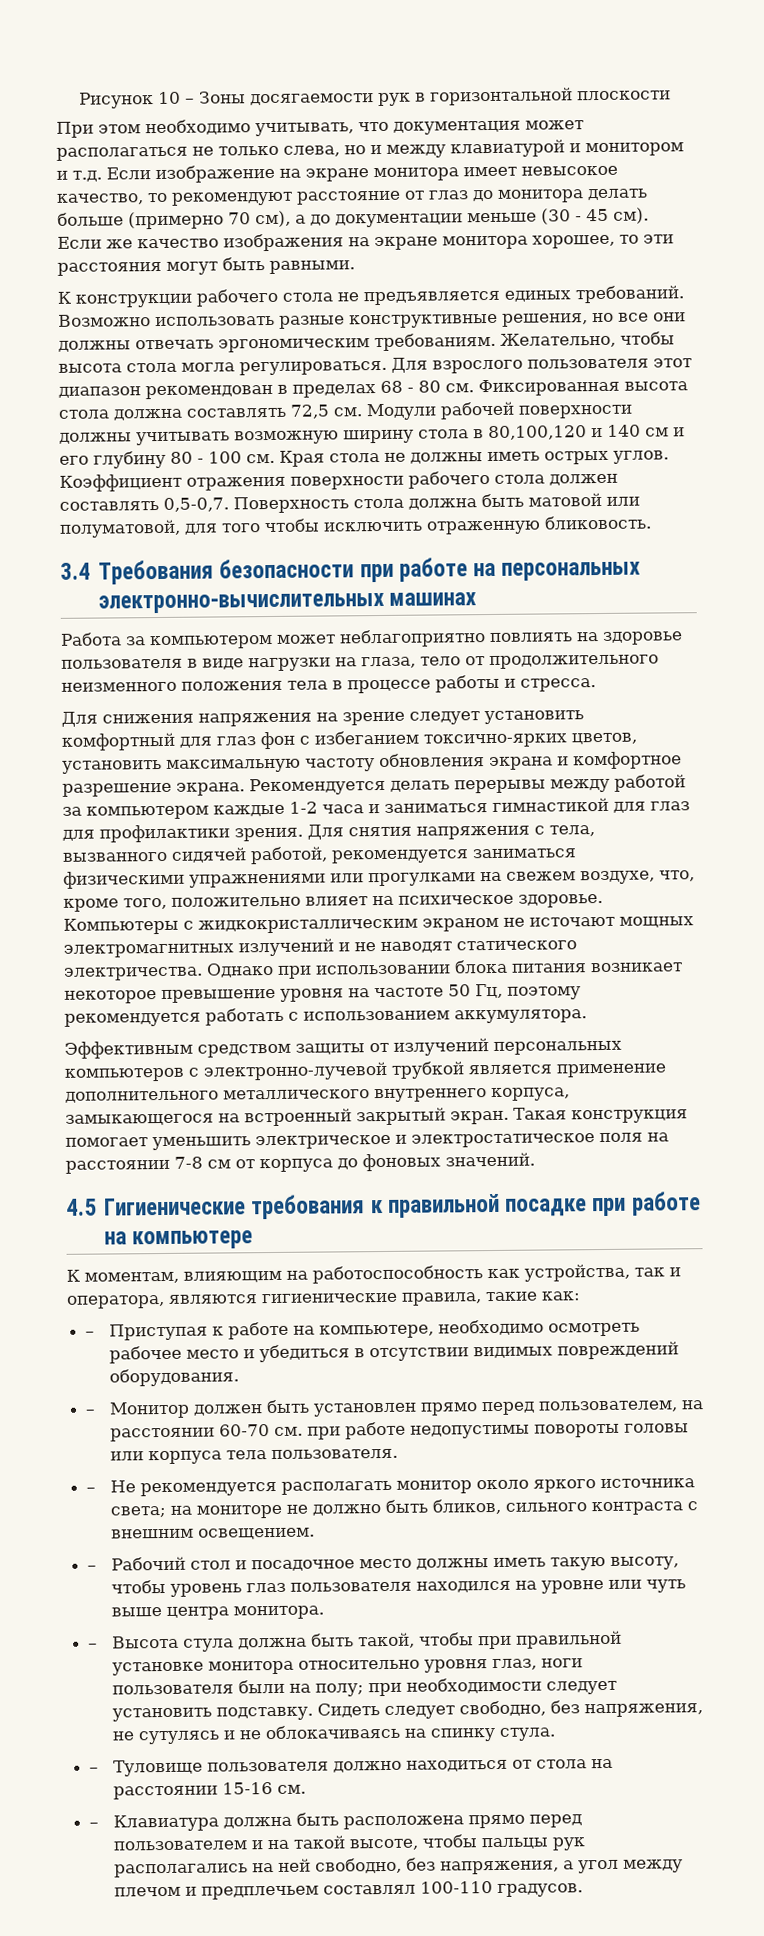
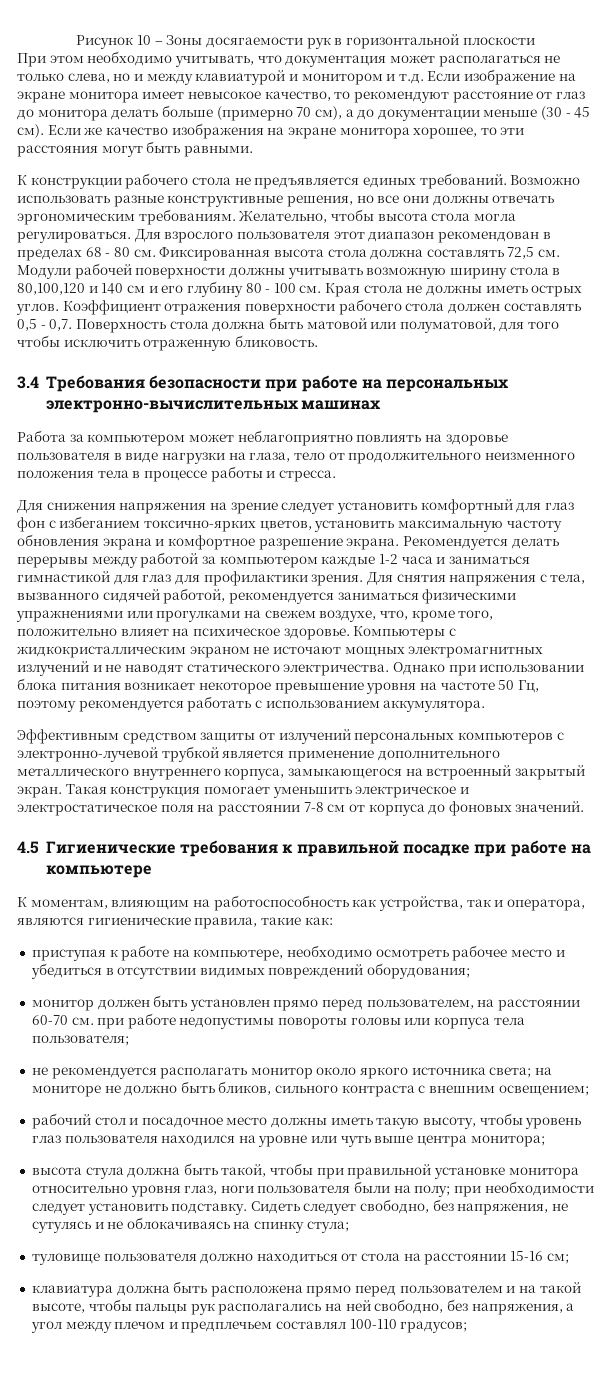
- Коэффициент отражения поверхности рабочего стола должен составлять 0,5-0,7.
+ Коэффициент отражения поверхности рабочего стола должен составлять 0,5 - 0,7.
- – Приступая к работе на компьютере, необходимо осмотреть рабочее место и убедиться в отсутствии видимых повреждений оборудования.
- – Монитор должен быть установлен прямо перед пользователем, на расстоянии 60-70 см. при работе недопустимы повороты головы или корпуса тела пользователя.
- – Не рекомендуется располагать монитор около яркого источника света;
+ приступая к работе на компьютере, необходимо осмотреть рабочее место и убедиться в отсутствии видимых повреждений оборудования;
+ монитор должен быть установлен прямо перед пользователем, на расстоянии 60-70 см. при работе недопустимы повороты головы или корпуса тела пользователя;
+ не рекомендуется располагать монитор около яркого источника света;
- на мониторе не должно быть бликов, сильного контраста с внешним освещением.
- – Рабочий стол и посадочное место должны иметь такую высоту, чтобы уровень глаз пользователя находился на уровне или чуть выше центра монитора.
- – Высота стула должна быть такой, чтобы при правильной установке монитора относительно уровня глаз, ноги пользователя были на полу;
+ на мониторе не должно быть бликов, сильного контраста с внешним освещением;
+ рабочий стол и посадочное место должны иметь такую высоту, чтобы уровень глаз пользователя находился на уровне или чуть выше центра монитора;
+ высота стула должна быть такой, чтобы при правильной установке монитора относительно уровня глаз, ноги пользователя были на полу;
- Сидеть следует свободно, без напряжения, не сутулясь и не облокачиваясь на спинку стула.
- – Туловище пользователя должно находиться от стола на расстоянии 15-16 см.
- – Клавиатура должна быть расположена прямо перед пользователем и на такой высоте, чтобы пальцы рук располагались на ней свободно, без напряжения, а угол между плечом и предплечьем составлял 100-110 градусов.
+ Сидеть следует свободно, без напряжения, не сутулясь и не облокачиваясь на спинку стула;
+ туловище пользователя должно находиться от стола на расстоянии 15-16 см;
+ клавиатура должна быть расположена прямо перед пользователем и на такой высоте, чтобы пальцы рук располагались на ней свободно, без напряжения, а угол между плечом и предплечьем составлял 100-110 градусов;

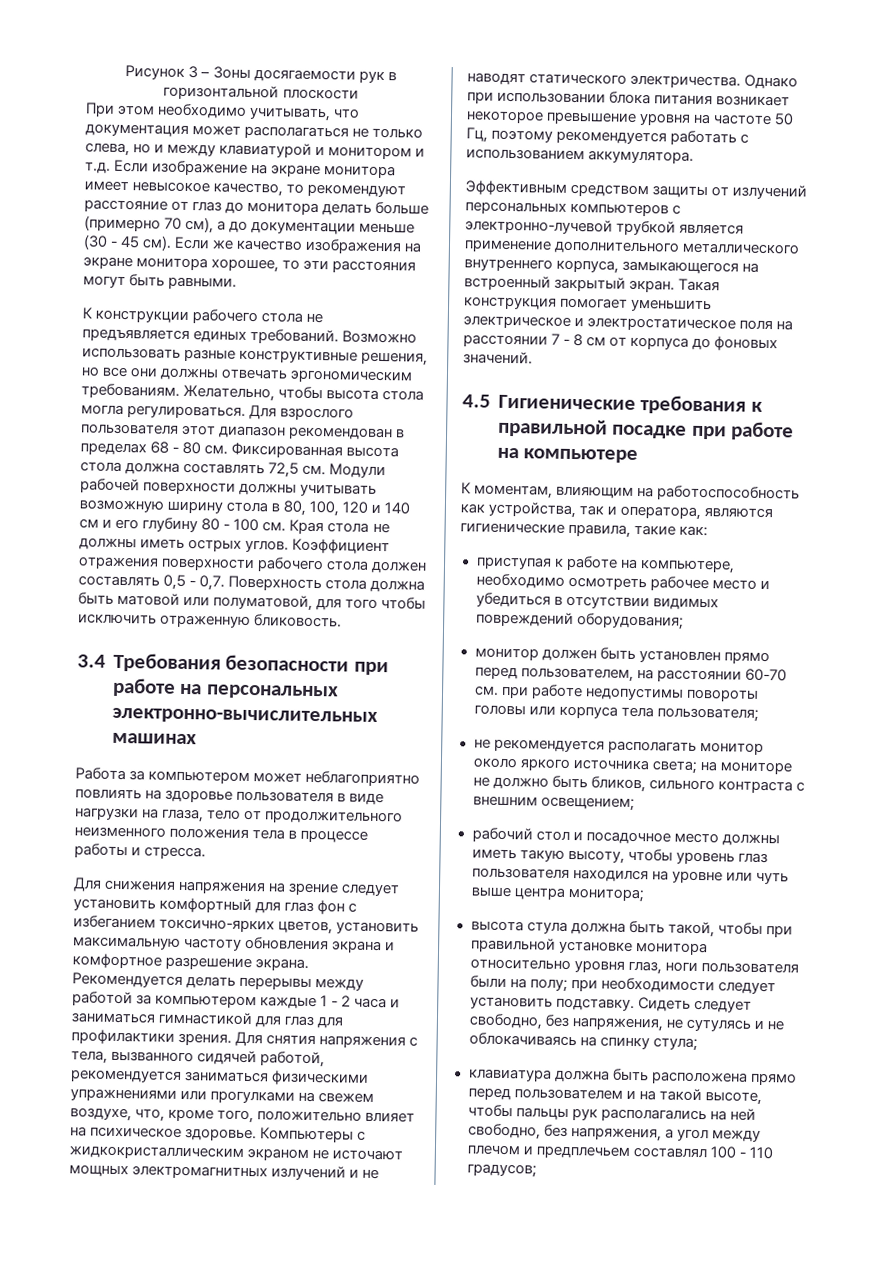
- Рисунок 10 – Зоны досягаемости рук в горизонтальной плоскости
+ Рисунок 3 – Зоны досягаемости рук в горизонтальной плоскости
- Для взрослого пользователя этот диапазон рекомендован в пределах 68 - 80 см. Фиксированная высота стола должна составлять 72,5 см. Модули рабочей поверхности должны учитывать возможную ширину стола в 80,100,120 и 140 см и его глубину 80 - 100 см. Края стола не должны иметь острых углов.
+ Для взрослого пользователя этот диапазон рекомендован в пределах 68 - 80 см. Фиксированная высота стола должна составлять 72,5 см. Модули рабочей поверхности должны учитывать возможную ширину стола в 80, 100, 120 и 140 см и его глубину 80 - 100 см. Края стола не должны иметь острых углов.
- Рекомендуется делать перерывы между работой за компьютером каждые 1-2 часа и заниматься гимнастикой для глаз для профилактики зрения.
+ Рекомендуется делать перерывы между работой за компьютером каждые 1 - 2 часа и заниматься гимнастикой для глаз для профилактики зрения.
- Такая конструкция помогает уменьшить электрическое и электростатическое поля на расстоянии 7-8 см от корпуса до фоновых значений.
+ Такая конструкция помогает уменьшить электрическое и электростатическое поля на расстоянии 7 - 8 см от корпуса до фоновых значений.
- туловище пользователя должно находиться от стола на расстоянии 15-16 см;
- клавиатура должна быть расположена прямо перед пользователем и на такой высоте, чтобы пальцы рук располагались на ней свободно, без напряжения, а угол между плечом и предплечьем составлял 100-110 градусов;
+ клавиатура должна быть расположена прямо перед пользователем и на такой высоте, чтобы пальцы рук располагались на ней свободно, без напряжения, а угол между плечом и предплечьем составлял 100 - 110 градусов;

